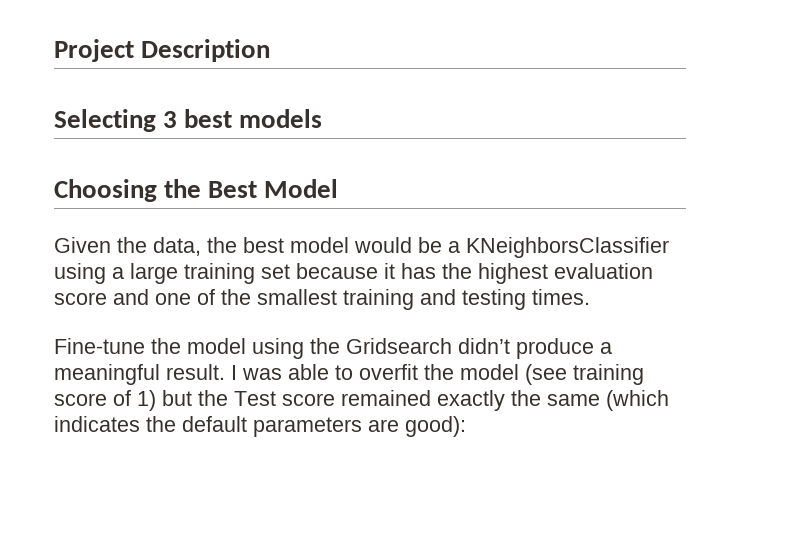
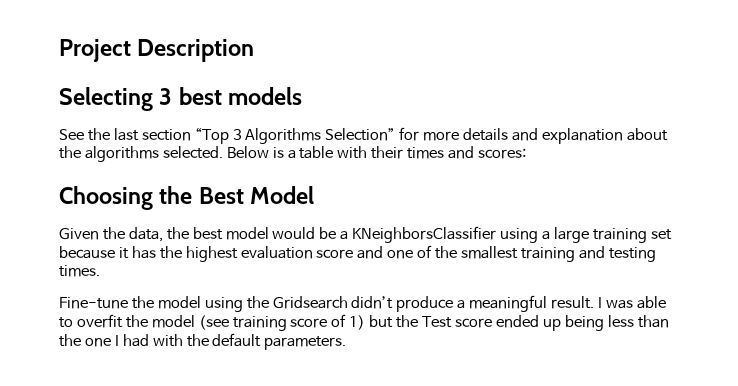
+ See the last section “Top 3 Algorithms Selection” for more details and explanation about the algorithms selected. Below is a table with their times and scores:
- I was able to overfit the model (see training score of 1) but the Test score remained exactly the same (which indicates the default parameters are good):
+ I was able to overfit the model (see training score of 1) but the Test score ended up being less than the one I had with the default parameters.

